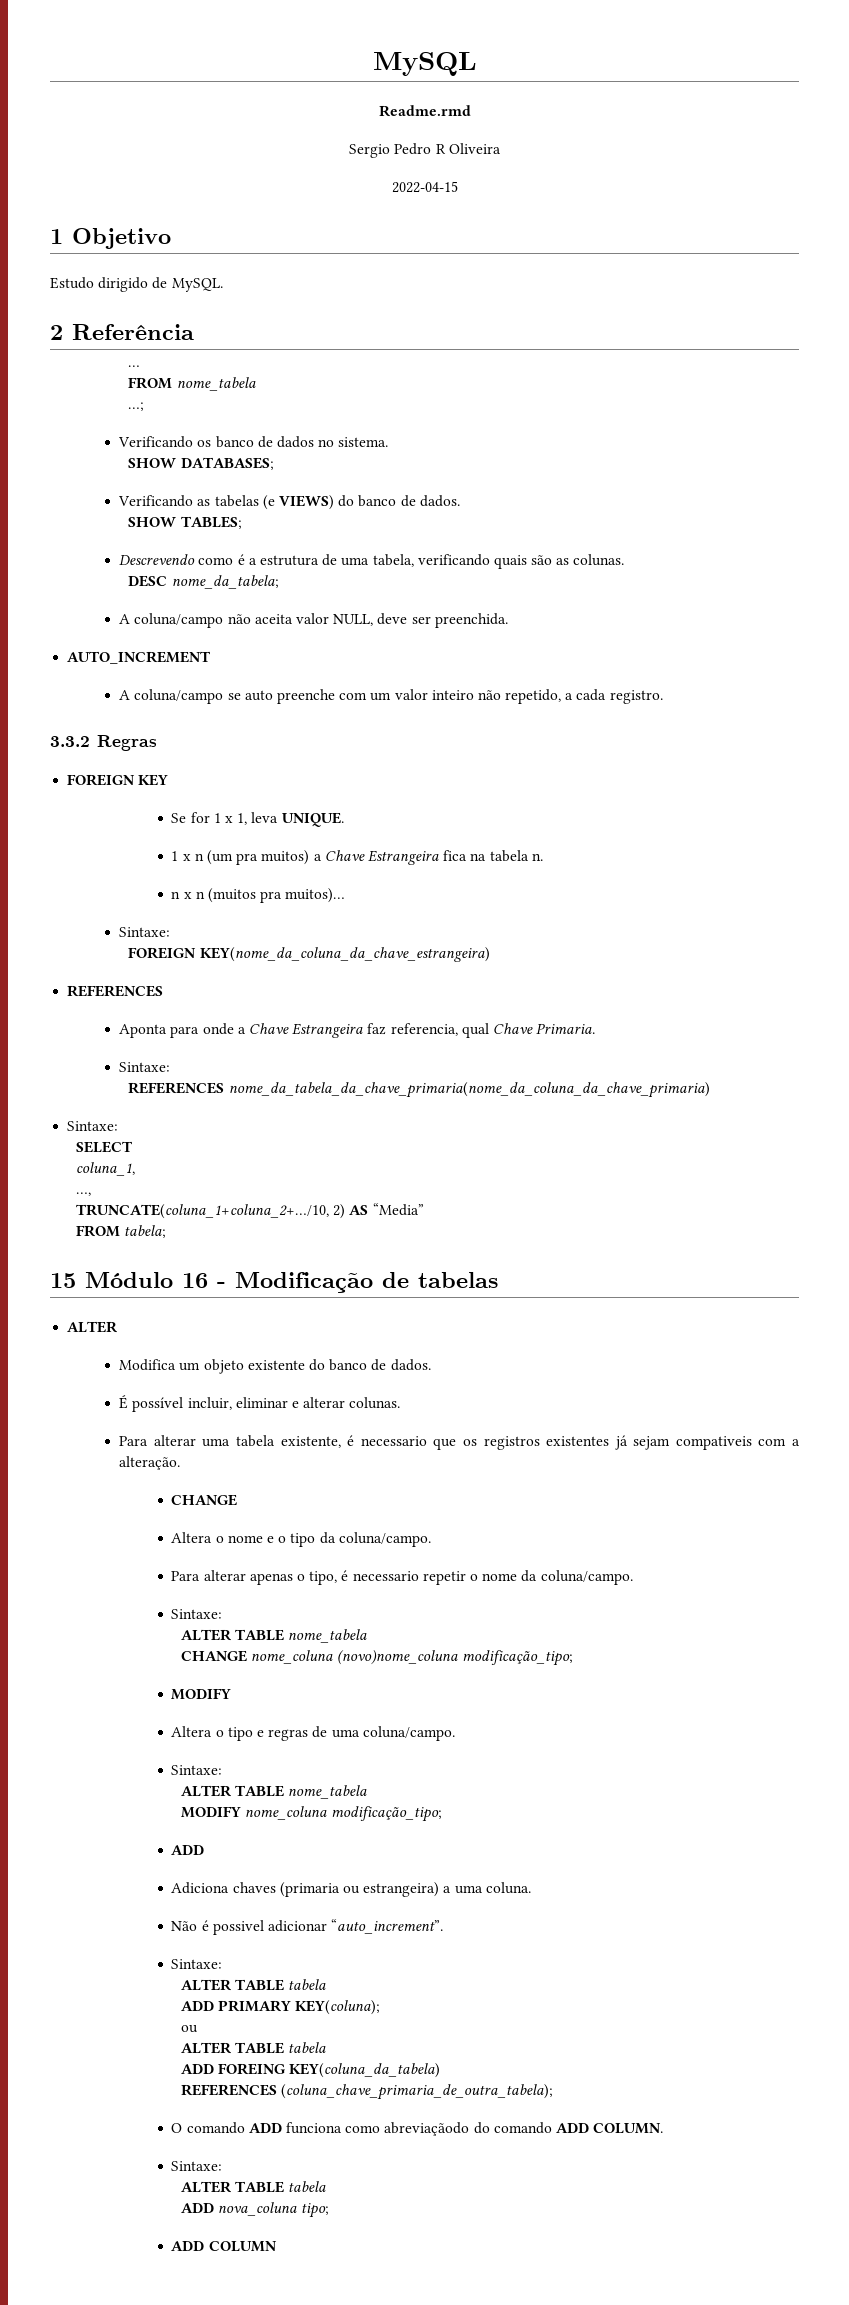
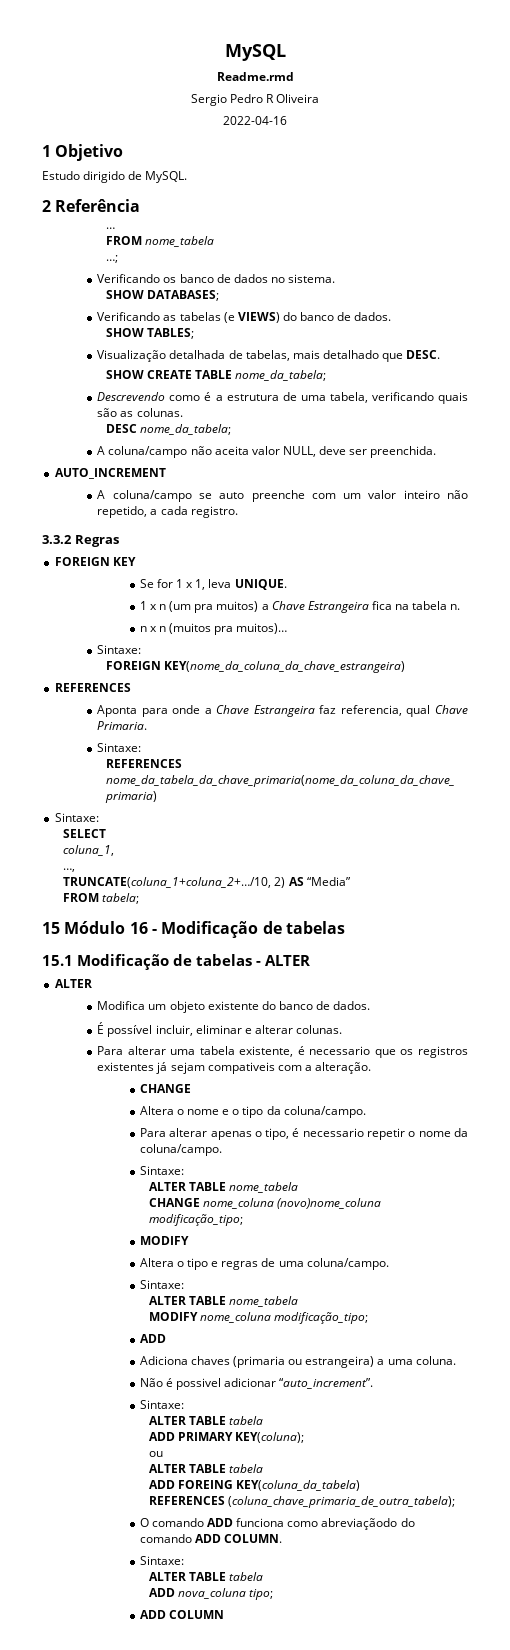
- 2022-04-15
+ 2022-04-16
+ Visualização detalhada de tabelas, mais detalhado que DESC.
+ SHOW CREATE TABLE nome_da_tabela;
+ 15.1 Modificação de tabelas - ALTER

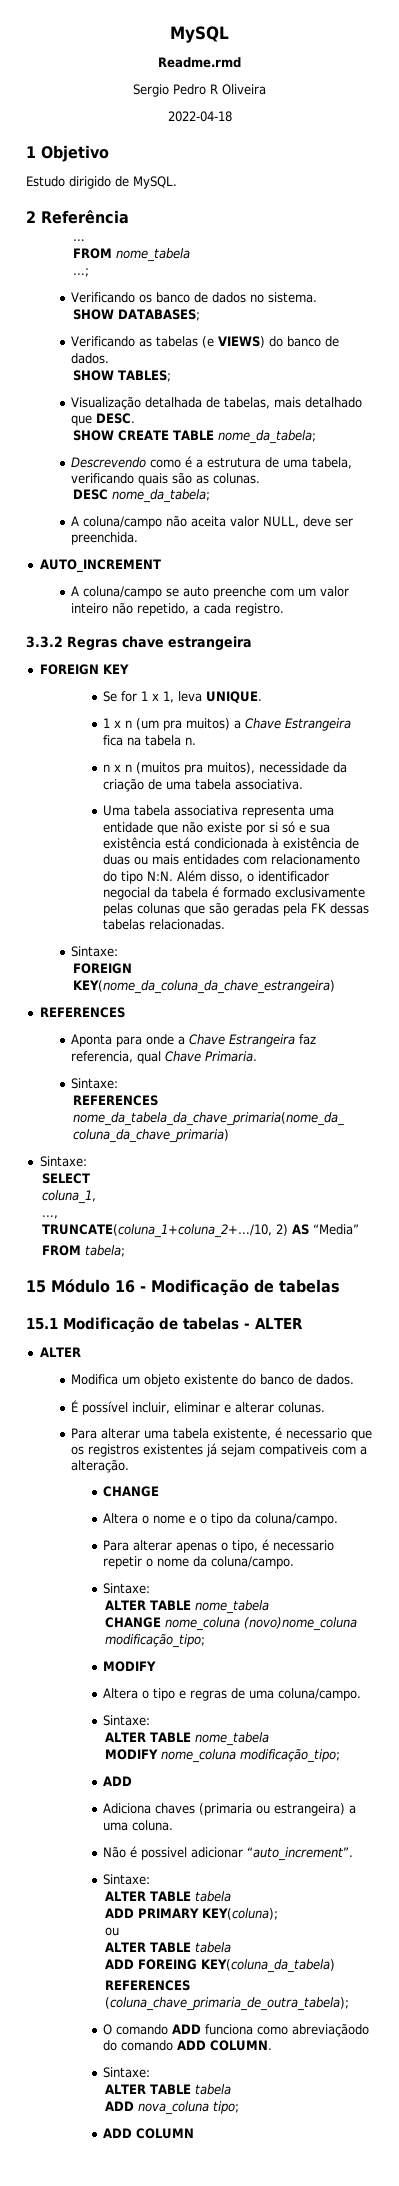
- 2022-04-16
+ 2022-04-18
- 3.3.2 Regras
+ 3.3.2 Regras chave estrangeira
- n x n (muitos pra muitos)…
+ n x n (muitos pra muitos), necessidade da criação de uma tabela associativa.
+ Uma tabela associativa representa uma entidade que não existe por si só e sua existência está condicionada à existência de duas ou mais entidades com relacionamento do tipo N:N. Além disso, o identificador negocial da tabela é formado exclusivamente pelas colunas que são geradas pela FK dessas tabelas relacionadas.

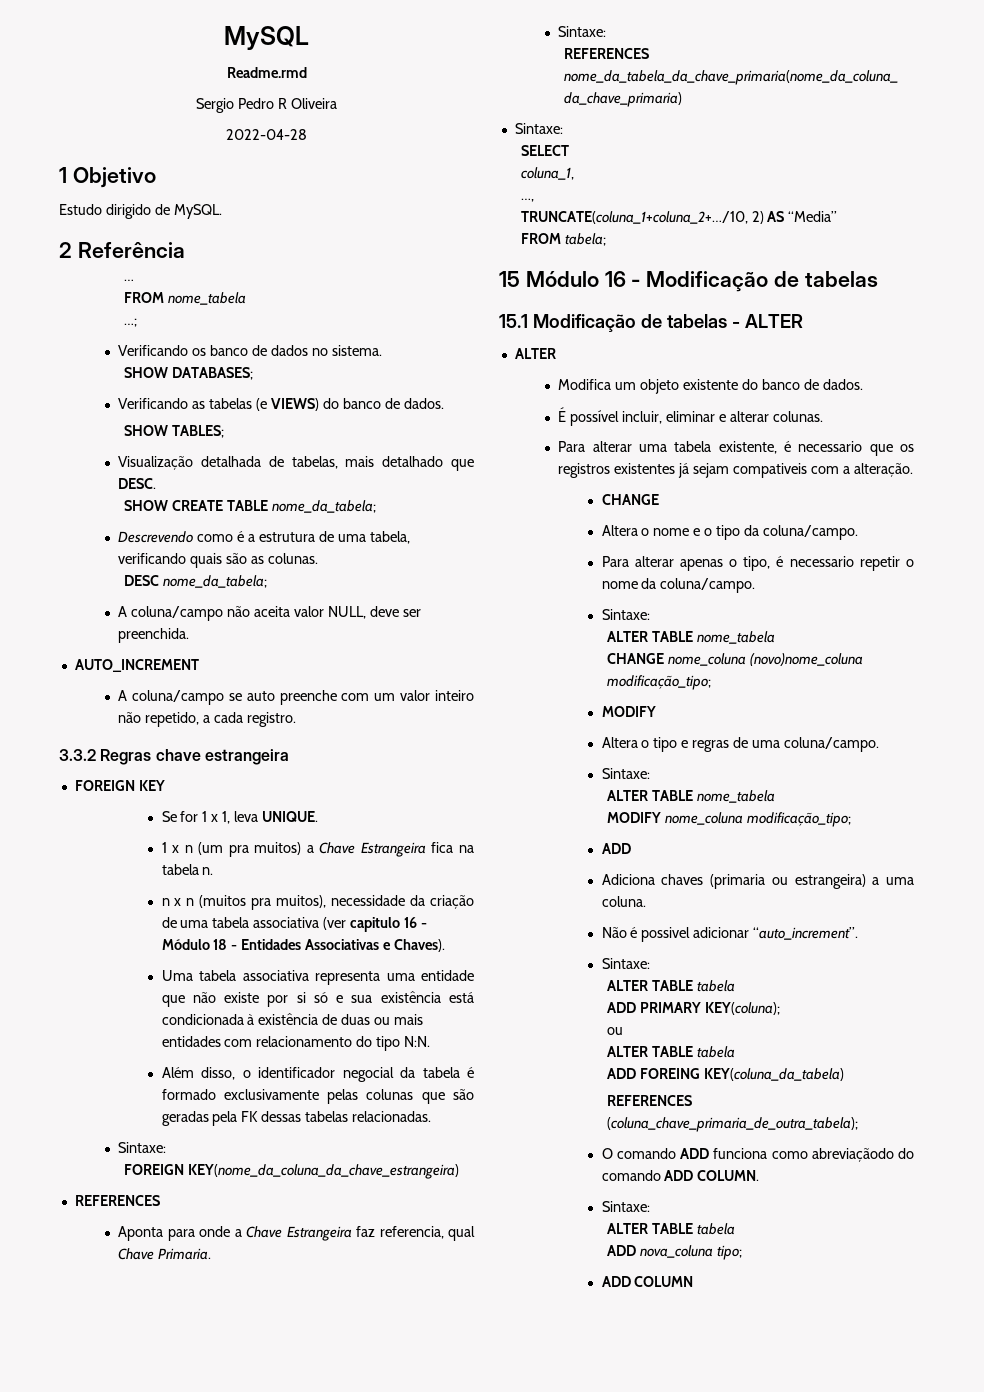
- 2022-04-18
+ 2022-04-28
- n x n (muitos pra muitos), necessidade da criação de uma tabela associativa.
+ n x n (muitos pra muitos), necessidade da criação de uma tabela associativa (ver capitulo 16 - Módulo 18 - Entidades Associativas e Chaves).
- Uma tabela associativa representa uma entidade que não existe por si só e sua existência está condicionada à existência de duas ou mais entidades com relacionamento do tipo N:N. Além disso, o identificador negocial da tabela é formado exclusivamente pelas colunas que são geradas pela FK dessas tabelas relacionadas.
+ Uma tabela associativa representa uma entidade que não existe por si só e sua existência está condicionada à existência de duas ou mais entidades com relacionamento do tipo N:N.
+ Além disso, o identificador negocial da tabela é formado exclusivamente pelas colunas que são geradas pela FK dessas tabelas relacionadas.

